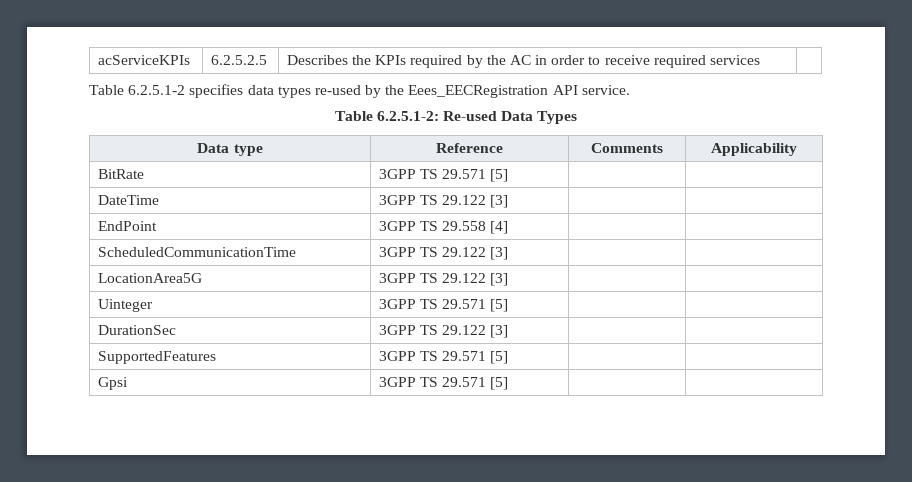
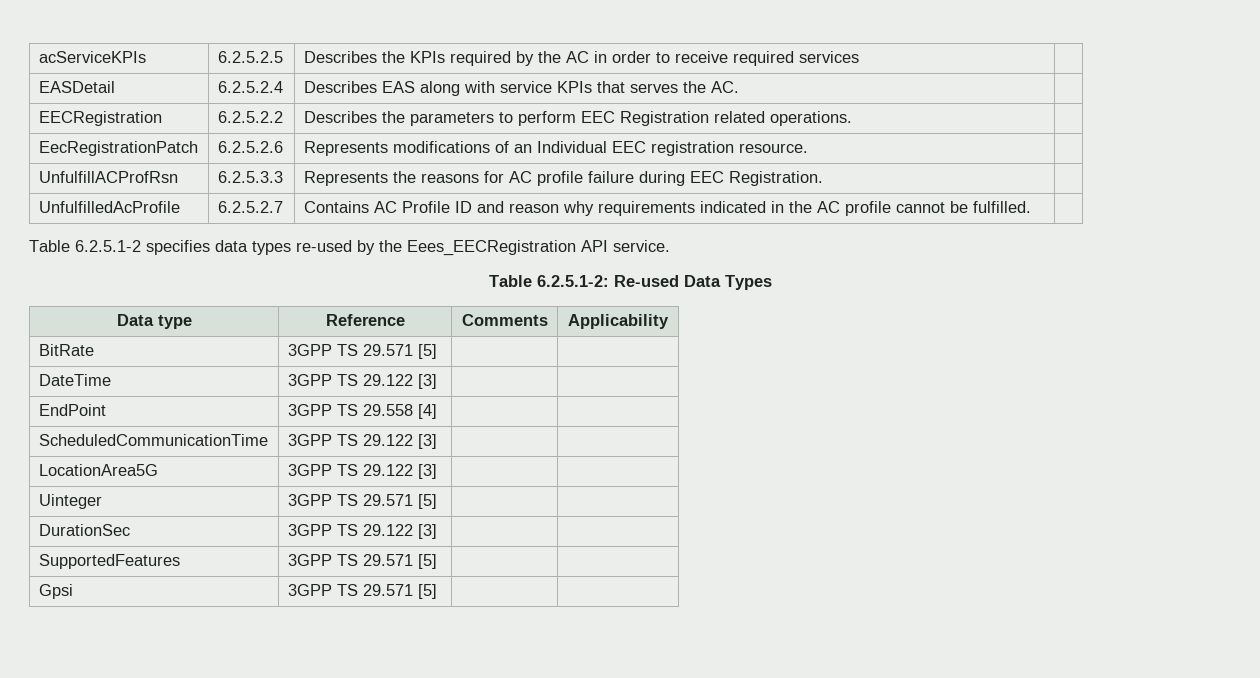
+ EASDetail | 6.2.5.2.4 | Describes EAS along with service KPIs that serves the AC. |
+ EECRegistration | 6.2.5.2.2 | Describes the parameters to perform EEC Registration related operations. |
+ EecRegistrationPatch | 6.2.5.2.6 | Represents modifications of an Individual EEC registration resource. |
+ UnfulfillACProfRsn | 6.2.5.3.3 | Represents the reasons for AC profile failure during EEC Registration. |
+ UnfulfilledAcProfile | 6.2.5.2.7 | Contains AC Profile ID and reason why requirements indicated in the AC profile cannot be fulfilled. |

